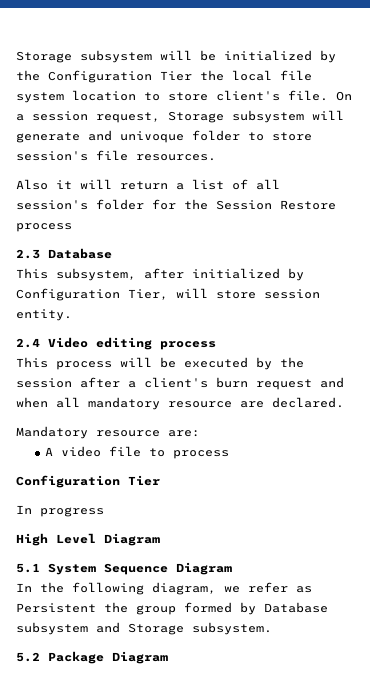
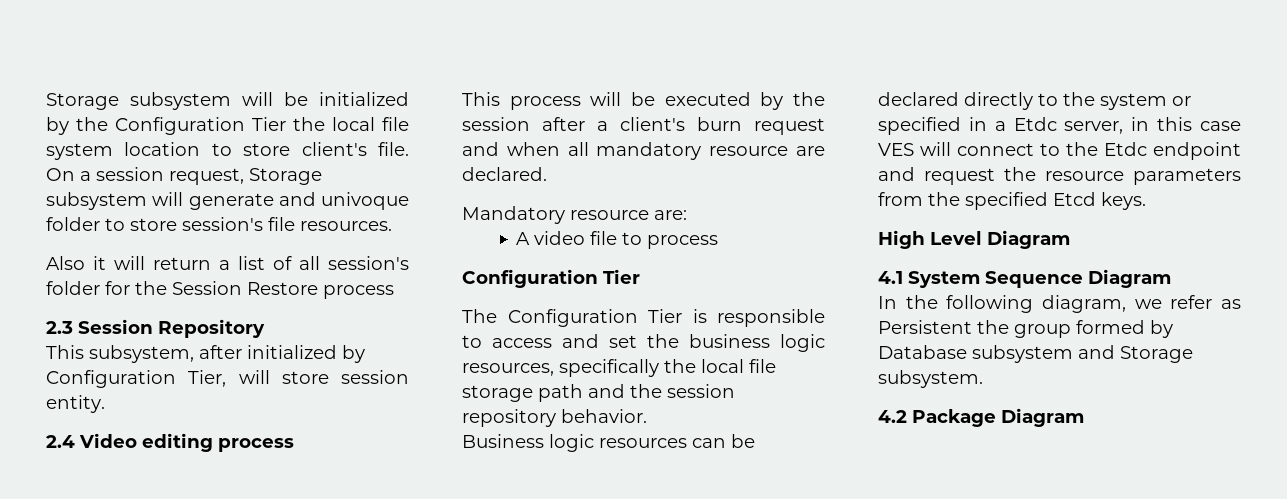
- 2.3 Database
+ 2.3 Session Repository
- In progress
+ The Configuration Tier is responsible to access and set the business logic resources, specifically the local file storage path and the session repository behavior.
+ Business logic resources can be declared directly to the system or specified in a Etdc server, in this case VES will connect to the Etdc endpoint and request the resource parameters from the specified Etcd keys.
- 5.1 System Sequence Diagram
+ 4.1 System Sequence Diagram
- 5.2 Package Diagram
+ 4.2 Package Diagram

